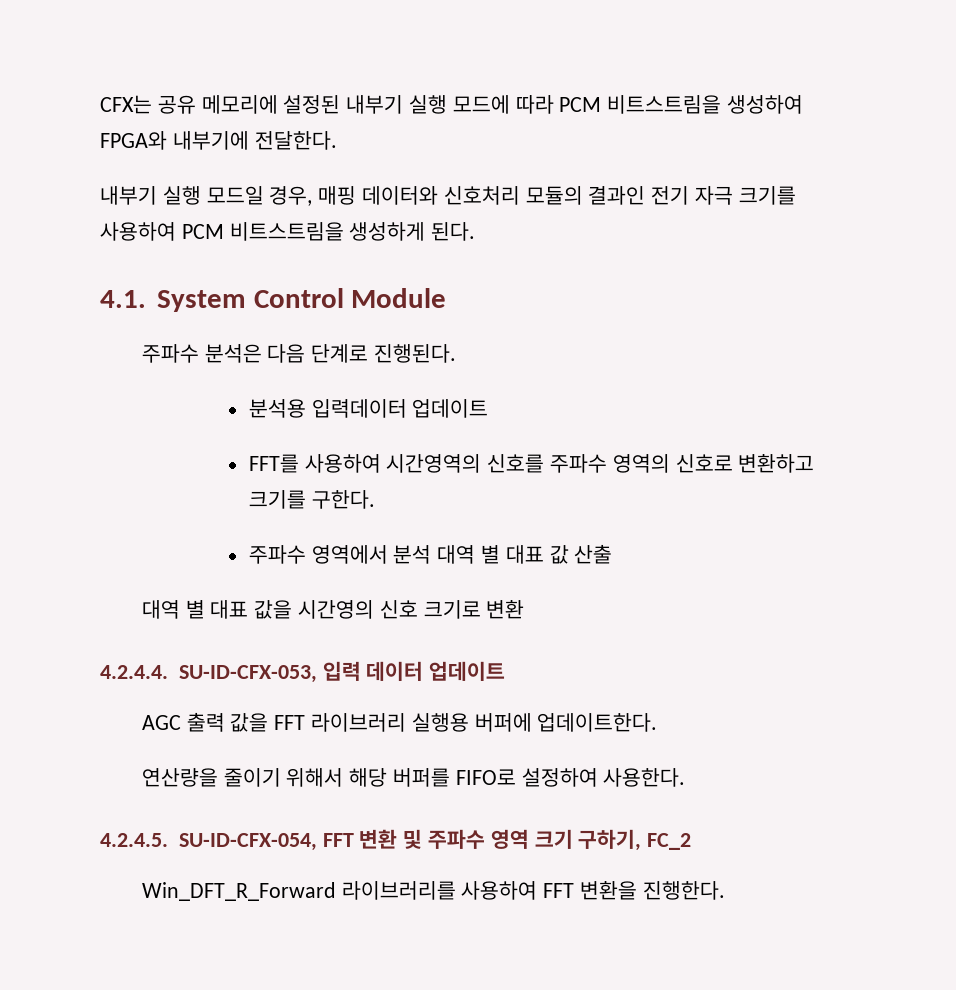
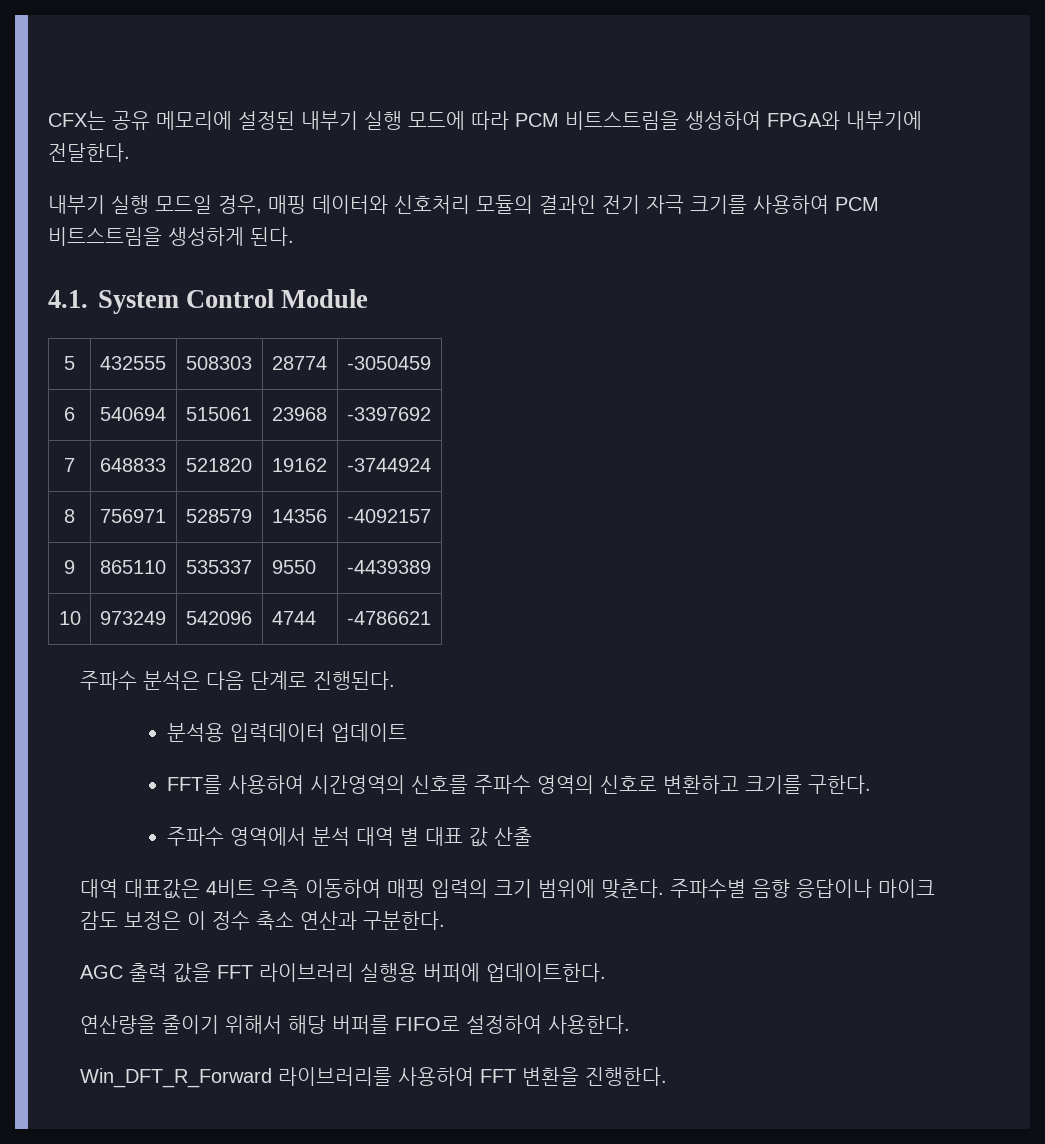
+ 5 | 432555 | 508303 | 28774 | -3050459
+ 6 | 540694 | 515061 | 23968 | -3397692
+ 7 | 648833 | 521820 | 19162 | -3744924
+ 8 | 756971 | 528579 | 14356 | -4092157
+ 9 | 865110 | 535337 | 9550 | -4439389
+ 10 | 973249 | 542096 | 4744 | -4786621
- 대역 별 대표 값을 시간영의 신호 크기로 변환
- 4.2.4.4. SU-ID-CFX-053, 입력 데이터 업데이트
+ 대역 대표값은 4비트 우측 이동하여 매핑 입력의 크기 범위에 맞춘다. 주파수별 음향 응답이나 마이크 감도 보정은 이 정수 축소 연산과 구분한다.
- 4.2.4.5. SU-ID-CFX-054, FFT 변환 및 주파수 영역 크기 구하기, FC_2

